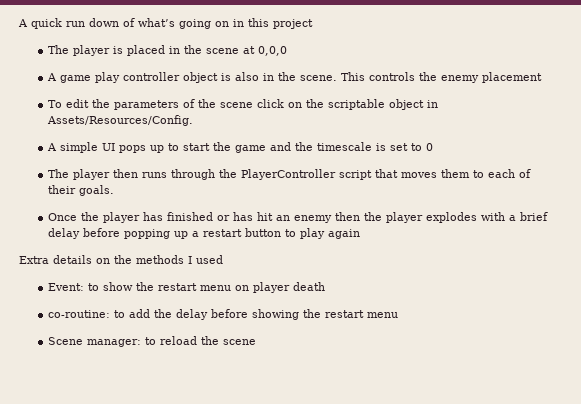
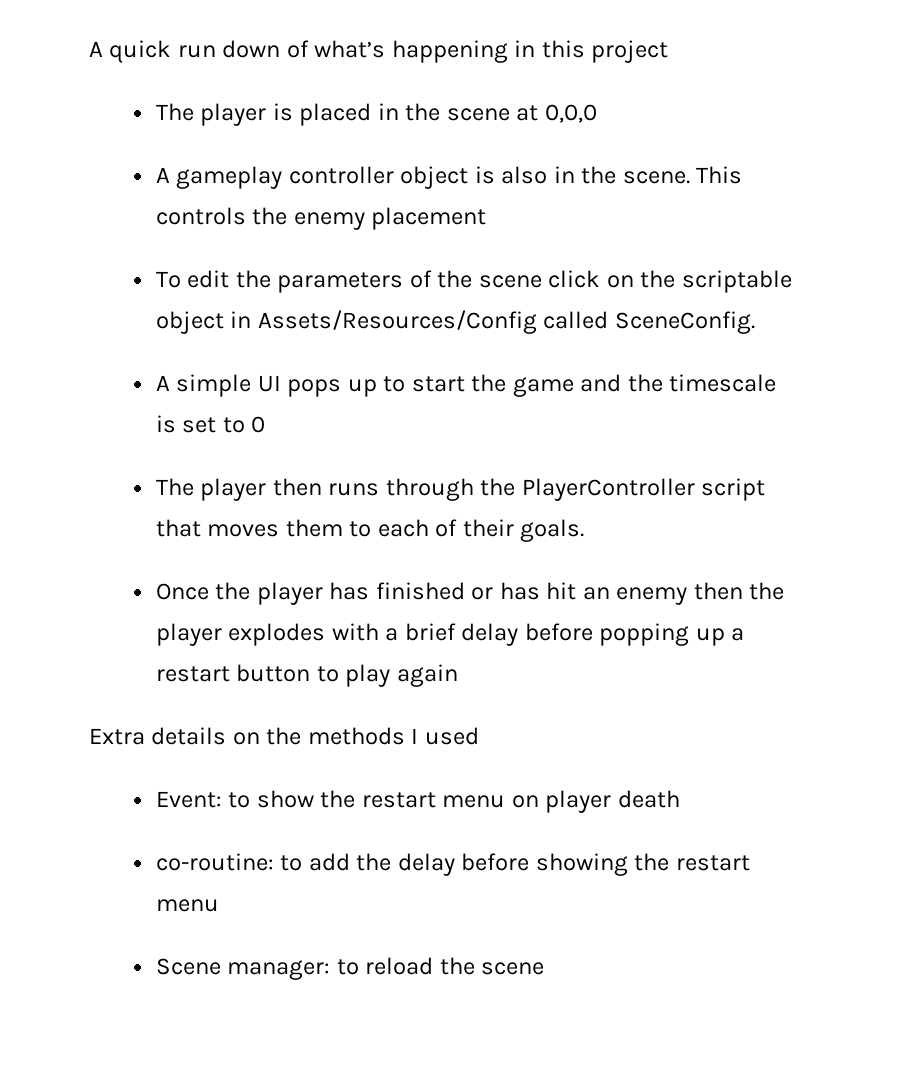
- A quick run down of what’s going on in this project
+ A quick run down of what’s happening in this project
- A game play controller object is also in the scene.
+ A gameplay controller object is also in the scene.
- To edit the parameters of the scene click on the scriptable object in Assets/Resources/Config.
+ To edit the parameters of the scene click on the scriptable object in Assets/Resources/Config called SceneConfig.

